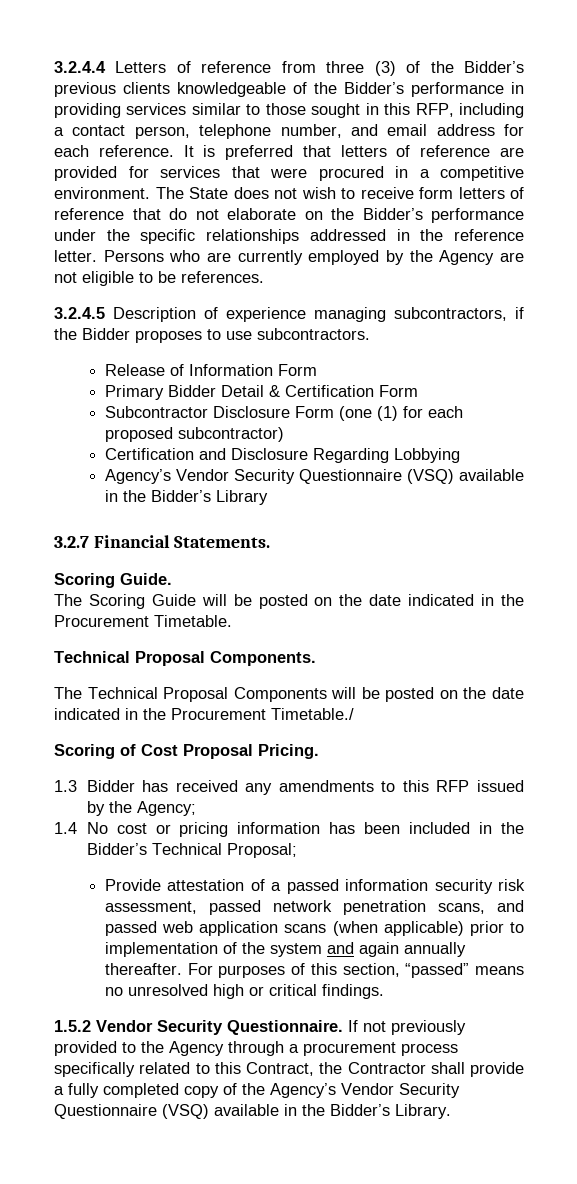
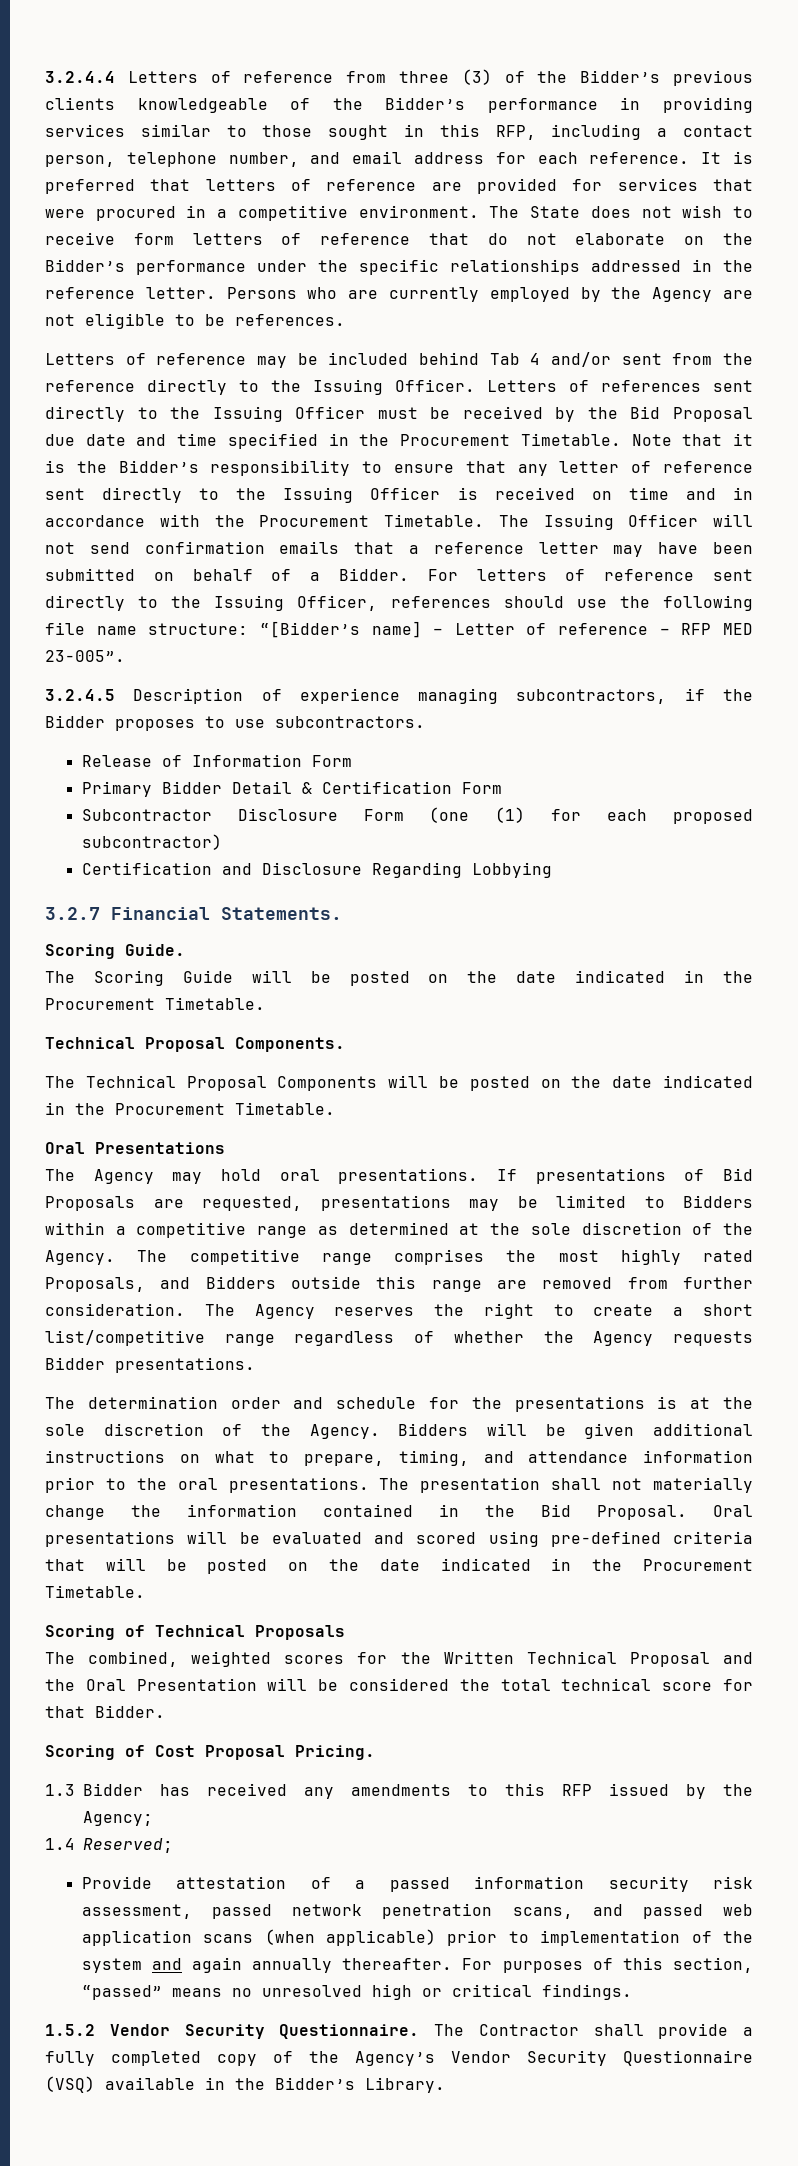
+ Letters of reference may be included behind Tab 4 and/or sent from the reference directly to the Issuing Officer. Letters of references sent directly to the Issuing Officer must be received by the Bid Proposal due date and time specified in the Procurement Timetable. Note that it is the Bidder’s responsibility to ensure that any letter of reference sent directly to the Issuing Officer is received on time and in accordance with the Procurement Timetable. The Issuing Officer will not send confirmation emails that a reference letter may have been submitted on behalf of a Bidder. For letters of reference sent directly to the Issuing Officer, references should use the following file name structure: “[Bidder’s name] – Letter of reference – RFP MED 23-005”.
- Agency’s Vendor Security Questionnaire (VSQ) available in the Bidder’s Library
- The Technical Proposal Components will be posted on the date indicated in the Procurement Timetable./
+ The Technical Proposal Components will be posted on the date indicated in the Procurement Timetable.
+ Oral Presentations
+ The Agency may hold oral presentations. If presentations of Bid Proposals are requested, presentations may be limited to Bidders within a competitive range as determined at the sole discretion of the Agency. The competitive range comprises the most highly rated Proposals, and Bidders outside this range are removed from further consideration. The Agency reserves the right to create a short list/competitive range regardless of whether the Agency requests Bidder presentations.
+ The determination order and schedule for the presentations is at the sole discretion of the Agency. Bidders will be given additional instructions on what to prepare, timing, and attendance information prior to the oral presentations. The presentation shall not materially change the information contained in the Bid Proposal. Oral presentations will be evaluated and scored using pre-defined criteria that will be posted on the date indicated in the Procurement Timetable.
+ Scoring of Technical Proposals
+ The combined, weighted scores for the Written Technical Proposal and the Oral Presentation will be considered the total technical score for that Bidder.
- 1.4 No cost or pricing information has been included in the Bidder’s Technical Proposal;
+ 1.4 Reserved;
- If not previously provided to the Agency through a procurement process specifically related to this Contract, the Contractor shall provide a fully completed copy of the Agency’s Vendor Security Questionnaire (VSQ) available in the Bidder’s Library.
+ The Contractor shall provide a fully completed copy of the Agency’s Vendor Security Questionnaire (VSQ) available in the Bidder’s Library.

